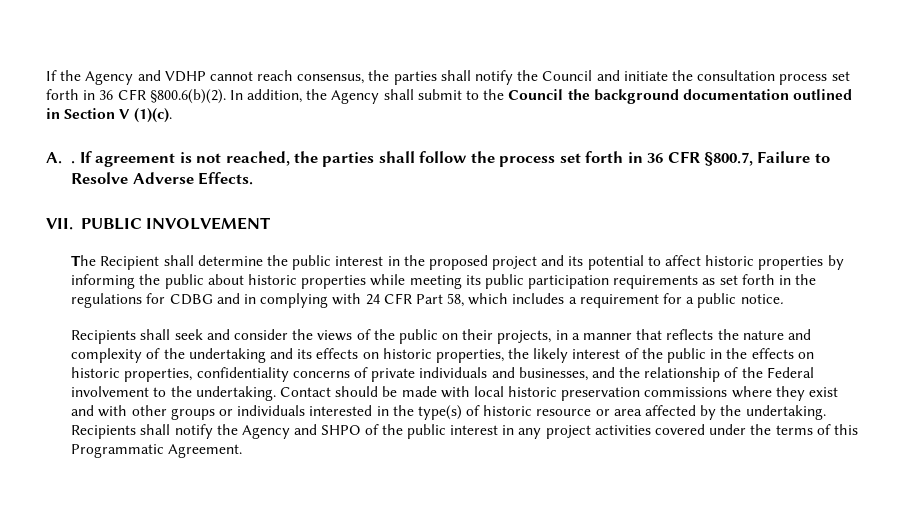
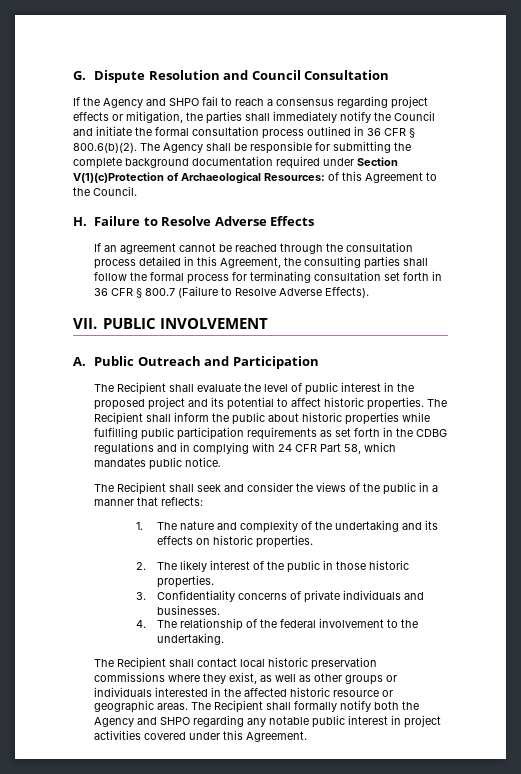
- If the Agency and VDHP cannot reach consensus, the parties shall notify the Council and initiate the consultation process set forth in 36 CFR §800.6(b)(2). In addition, the Agency shall submit to the Council the background documentation outlined in Section V (1)(c).
- A. . If agreement is not reached, the parties shall follow the process set forth in 36 CFR §800.7, Failure to Resolve Adverse Effects.
+ G. Dispute Resolution and Council Consultation
+ If the Agency and SHPO fail to reach a consensus regarding project effects or mitigation, the parties shall immediately notify the Council and initiate the formal consultation process outlined in 36 CFR § 800.6(b)(2). The Agency shall be responsible for submitting the complete background documentation required under Section V(1)(c)Protection of Archaeological Resources: of this Agreement to the Council.
+ H. Failure to Resolve Adverse Effects
+ If an agreement cannot be reached through the consultation process detailed in this Agreement, the consulting parties shall follow the formal process for terminating consultation set forth in 36 CFR § 800.7 (Failure to Resolve Adverse Effects).
- The Recipient shall determine the public interest in the proposed project and its potential to affect historic properties by informing the public about historic properties while meeting its public participation requirements as set forth in the regulations for CDBG and in complying with 24 CFR Part 58, which includes a requirement for a public notice.
+ A. Public Outreach and Participation
+ The Recipient shall evaluate the level of public interest in the proposed project and its potential to affect historic properties. The Recipient shall inform the public about historic properties while fulfilling public participation requirements as set forth in the CDBG regulations and in complying with 24 CFR Part 58, which mandates public notice.
- Recipients shall seek and consider the views of the public on their projects, in a manner that reflects the nature and complexity of the undertaking and its effects on historic properties, the likely interest of the public in the effects on historic properties, confidentiality concerns of private individuals and businesses, and the relationship of the Federal involvement to the undertaking. Contact should be made with local historic preservation commissions where they exist and with other groups or individuals interested in the type(s) of historic resource or area affected by the undertaking. Recipients shall notify the Agency and SHPO of the public interest in any project activities covered under the terms of this Programmatic Agreement.
+ The Recipient shall seek and consider the views of the public in a manner that reflects:
+ 1. The nature and complexity of the undertaking and its effects on historic properties.
+ 2. The likely interest of the public in those historic properties.
+ 3. Confidentiality concerns of private individuals and businesses.
+ 4. The relationship of the federal involvement to the undertaking.
+ The Recipient shall contact local historic preservation commissions where they exist, as well as other groups or individuals interested in the affected historic resource or geographic areas. The Recipient shall formally notify both the Agency and SHPO regarding any notable public interest in project activities covered under this Agreement.

